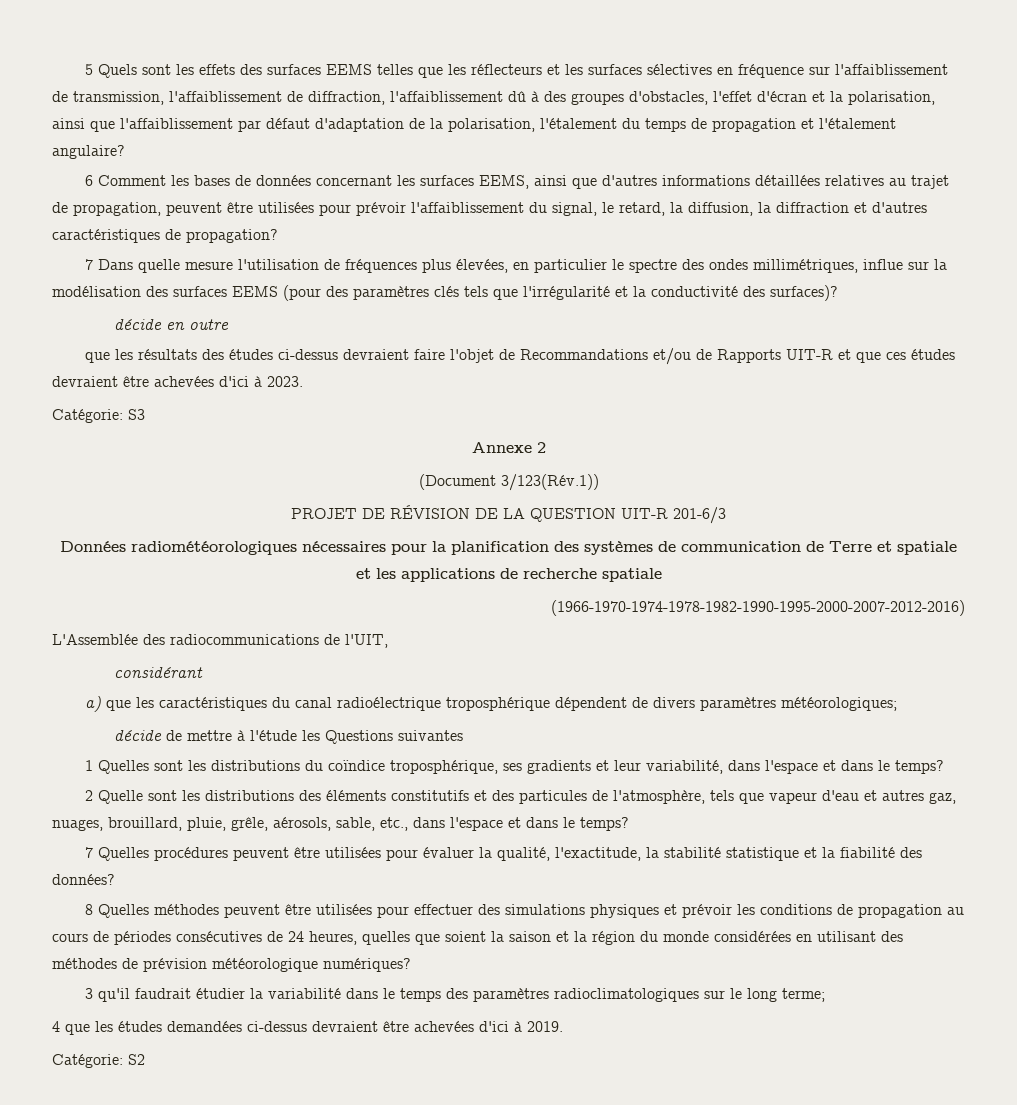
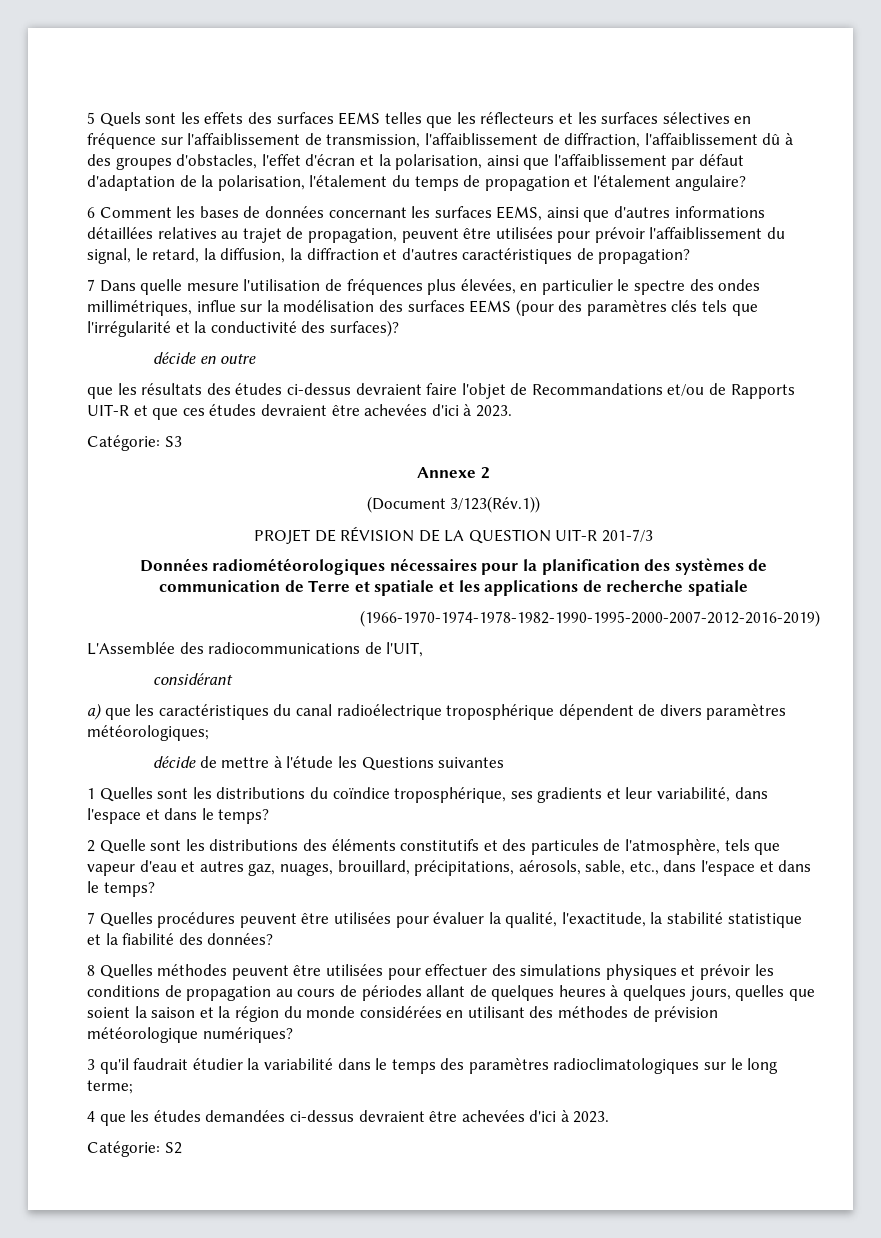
- PROJET DE RÉVISION DE LA QUESTION UIT-R 201-6/3
+ PROJET DE RÉVISION DE LA QUESTION UIT-R 201-7/3
- (1966-1970-1974-1978-1982-1990-1995-2000-2007-2012-2016)
+ (1966-1970-1974-1978-1982-1990-1995-2000-2007-2012-2016-2019)
- 2 Quelle sont les distributions des éléments constitutifs et des particules de l'atmosphère, tels que vapeur d'eau et autres gaz, nuages, brouillard, pluie, grêle, aérosols, sable, etc., dans l'espace et dans le temps?
+ 2 Quelle sont les distributions des éléments constitutifs et des particules de l'atmosphère, tels que vapeur d'eau et autres gaz, nuages, brouillard, précipitations, aérosols, sable, etc., dans l'espace et dans le temps?
- 8 Quelles méthodes peuvent être utilisées pour effectuer des simulations physiques et prévoir les conditions de propagation au cours de périodes consécutives de 24 heures, quelles que soient la saison et la région du monde considérées en utilisant des méthodes de prévision météorologique numériques?
+ 8 Quelles méthodes peuvent être utilisées pour effectuer des simulations physiques et prévoir les conditions de propagation au cours de périodes allant de quelques heures à quelques jours, quelles que soient la saison et la région du monde considérées en utilisant des méthodes de prévision météorologique numériques?
- 4 que les études demandées ci-dessus devraient être achevées d'ici à 2019.
+ 4 que les études demandées ci-dessus devraient être achevées d'ici à 2023.

